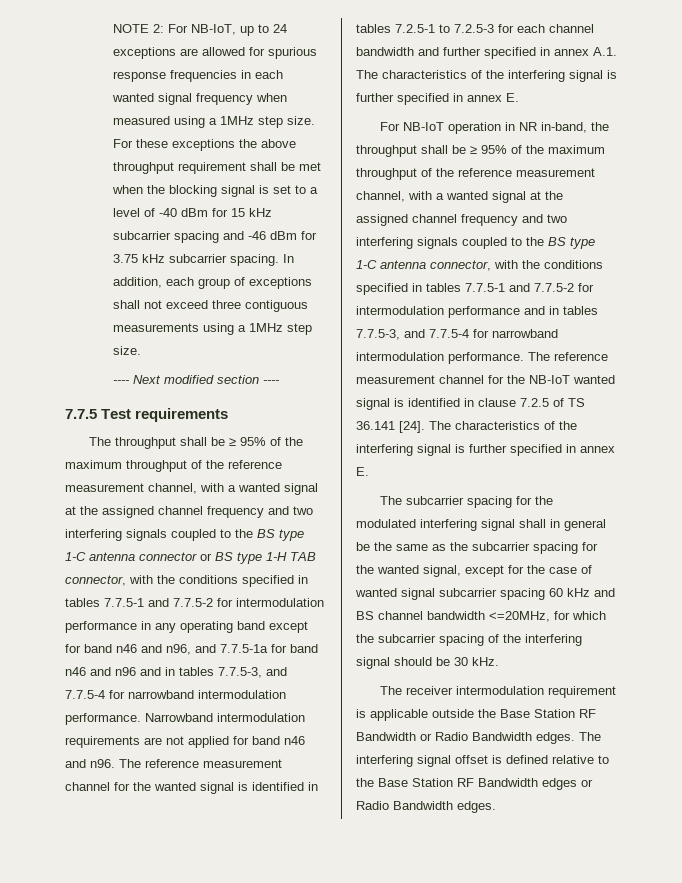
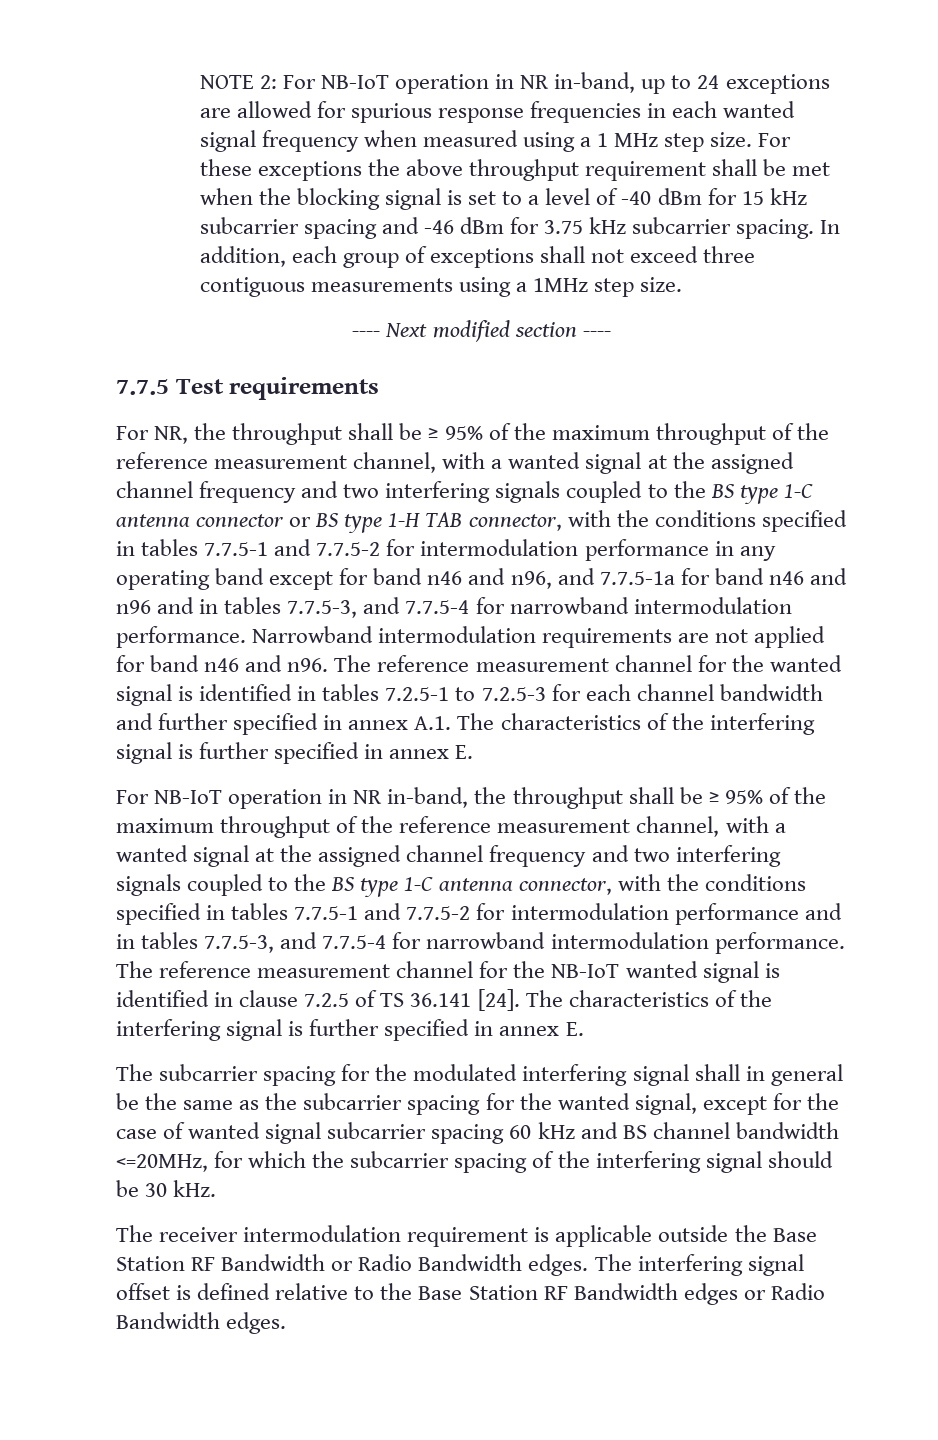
- NOTE 2: For NB-IoT, up to 24 exceptions are allowed for spurious response frequencies in each wanted signal frequency when measured using a 1MHz step size.
+ NOTE 2: For NB-IoT operation in NR in-band, up to 24 exceptions are allowed for spurious response frequencies in each wanted signal frequency when measured using a 1 MHz step size.
- The throughput shall be ≥ 95% of the maximum throughput of the reference measurement channel, with a wanted signal at the assigned channel frequency and two interfering signals coupled to the BS type 1-C antenna connector or BS type 1-H TAB connector, with the conditions specified in tables 7.7.5-1 and 7.7.5-2 for intermodulation performance in any operating band except for band n46 and n96, and 7.7.5-1a for band n46 and n96 and in tables 7.7.5-3, and 7.7.5-4 for narrowband intermodulation performance.
+ For NR, the throughput shall be ≥ 95% of the maximum throughput of the reference measurement channel, with a wanted signal at the assigned channel frequency and two interfering signals coupled to the BS type 1-C antenna connector or BS type 1-H TAB connector, with the conditions specified in tables 7.7.5-1 and 7.7.5-2 for intermodulation performance in any operating band except for band n46 and n96, and 7.7.5-1a for band n46 and n96 and in tables 7.7.5-3, and 7.7.5-4 for narrowband intermodulation performance.

